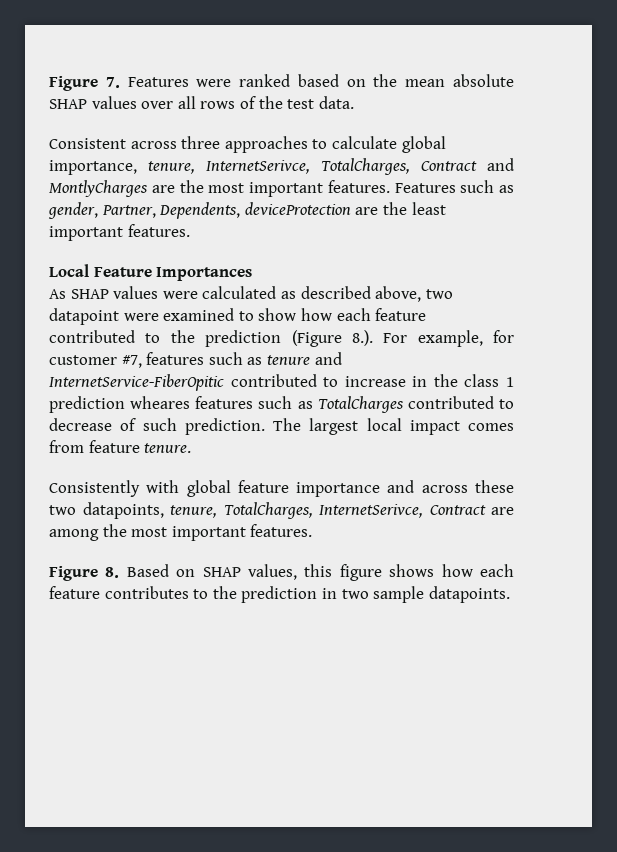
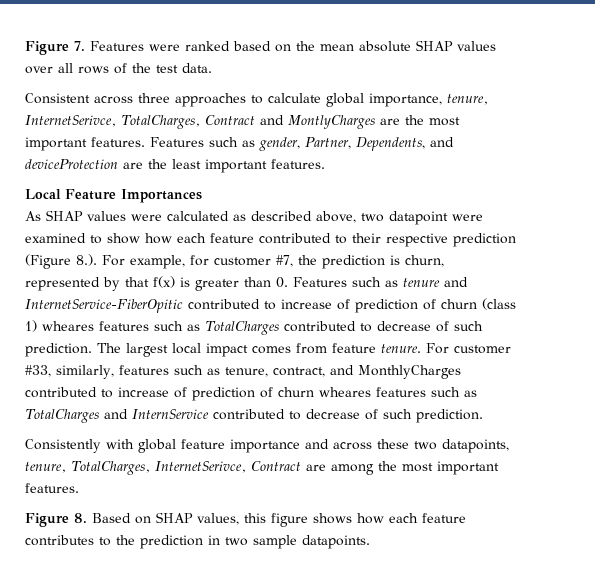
- Features such as gender, Partner, Dependents, deviceProtection are the least important features.
+ Features such as gender, Partner, Dependents, and deviceProtection are the least important features.
- As SHAP values were calculated as described above, two datapoint were examined to show how each feature contributed to the prediction (Figure 8.). For example, for customer #7, features such as tenure and InternetService-FiberOpitic contributed to increase in the class 1 prediction wheares features such as TotalCharges contributed to decrease of such prediction.
+ As SHAP values were calculated as described above, two datapoint were examined to show how each feature contributed to their respective prediction (Figure 8.). For example, for customer #7, the prediction is churn, represented by that f(x) is greater than 0. Features such as tenure and InternetService-FiberOpitic contributed to increase of prediction of churn (class 1) wheares features such as TotalCharges contributed to decrease of such prediction.
+ For customer #33, similarly, features such as tenure, contract, and MonthlyCharges contributed to increase of prediction of churn wheares features such as TotalCharges and InternService contributed to decrease of such prediction.

